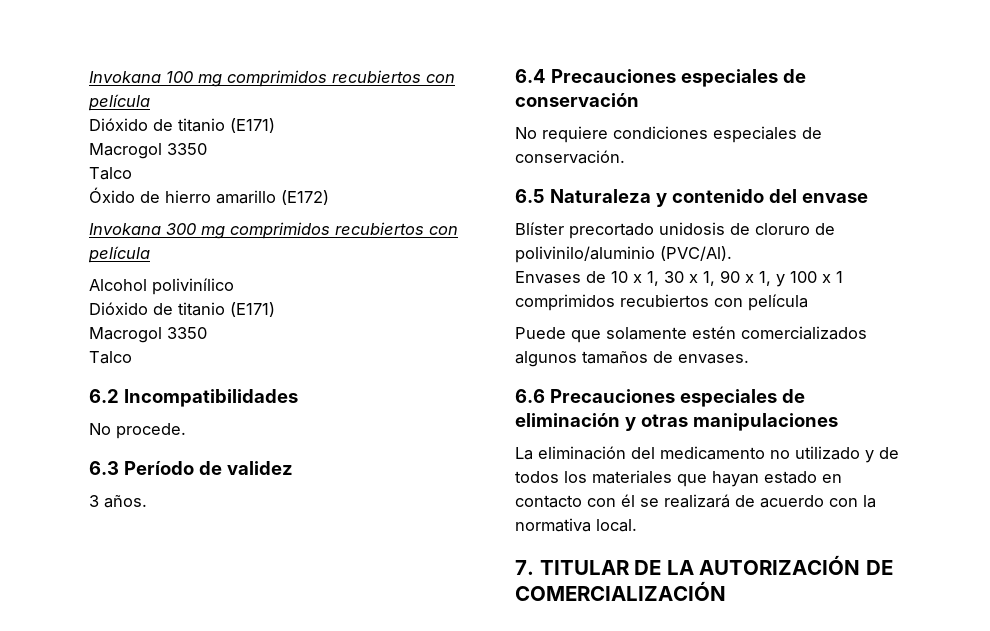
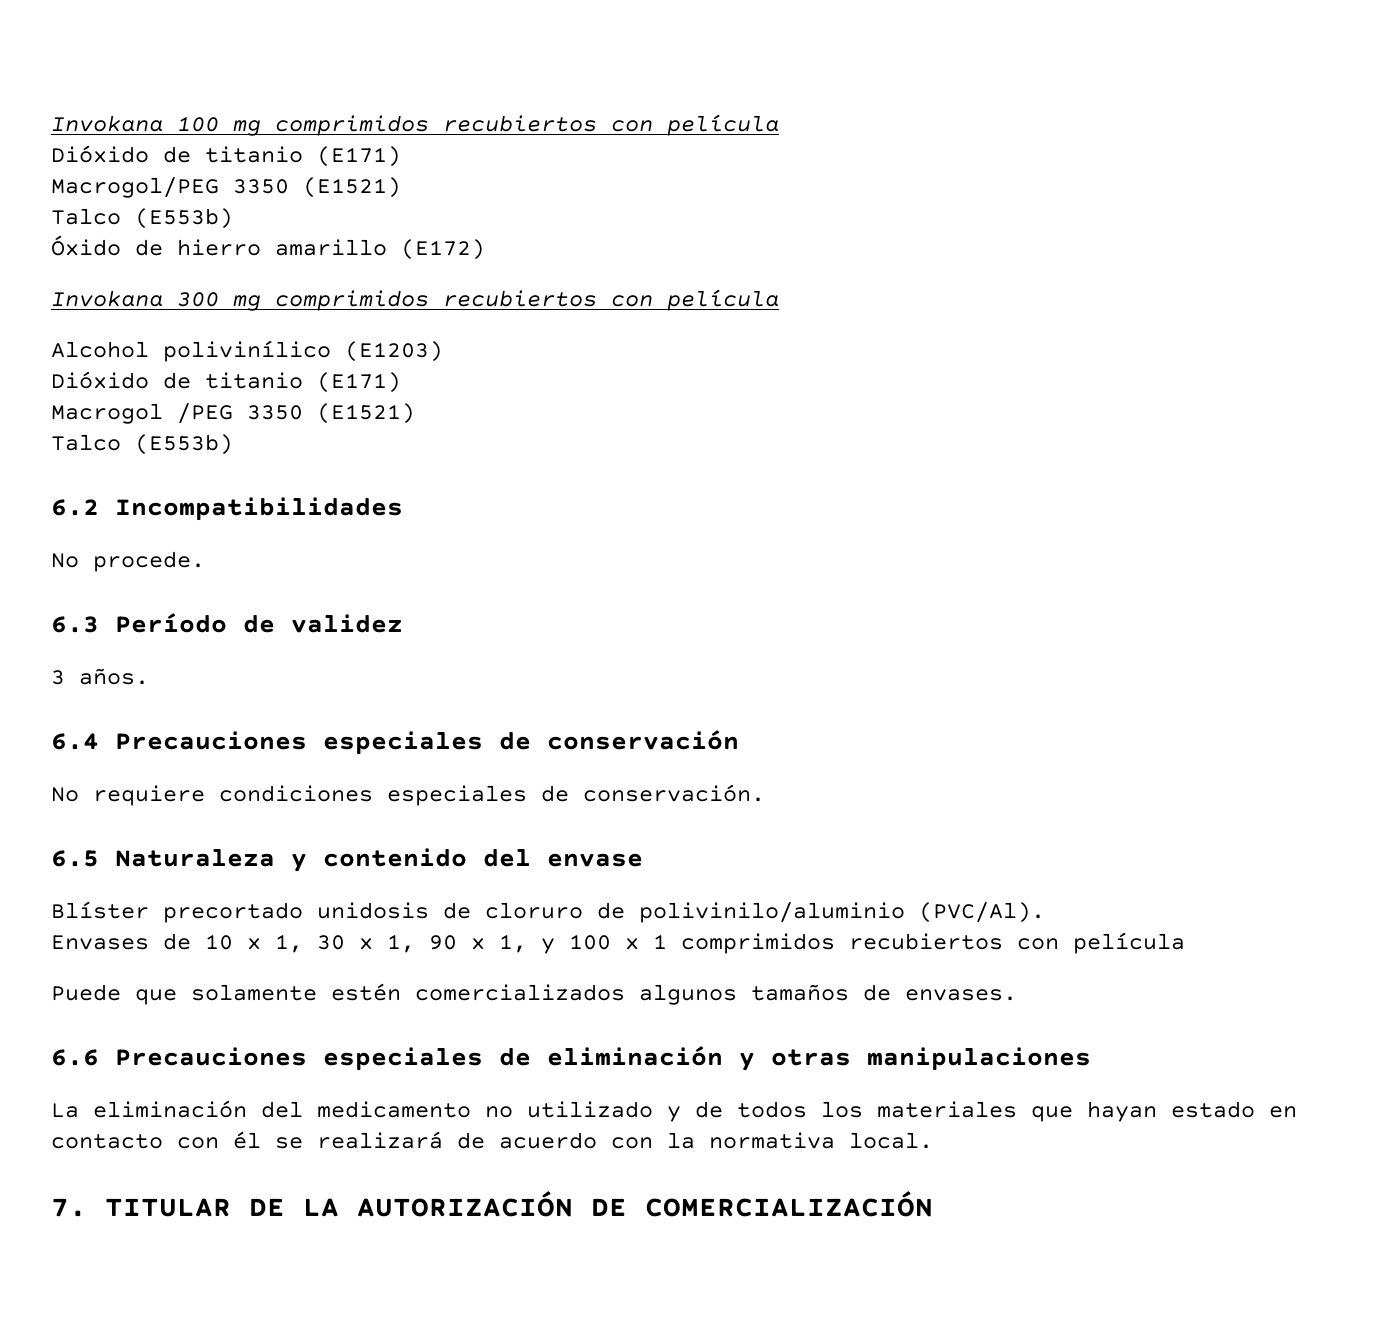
  Invokana 100 mg comprimidos recubiertos con película
  Dióxido de titanio (E171)
- Macrogol 3350
- Talco
+ Macrogol/PEG 3350 (E1521)
+ Talco (E553b)
- Alcohol polivinílico
+ Alcohol polivinílico (E1203)
  Dióxido de titanio (E171)
- Macrogol 3350
- Talco
+ Macrogol /PEG 3350 (E1521)
+ Talco (E553b)

